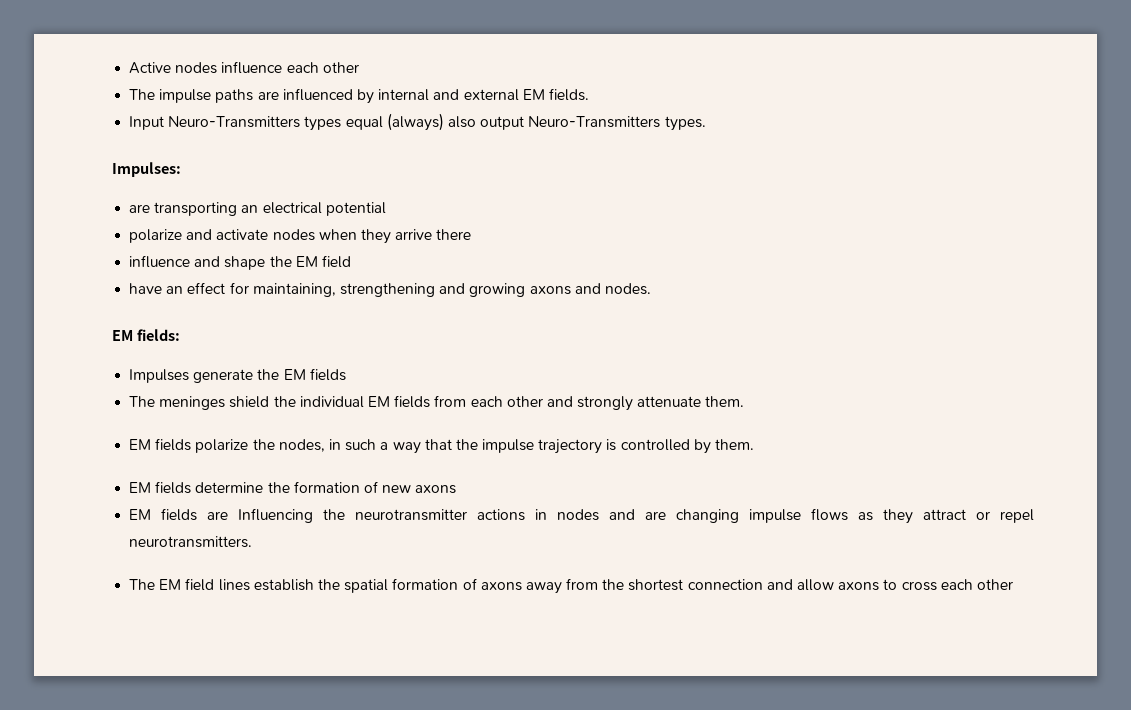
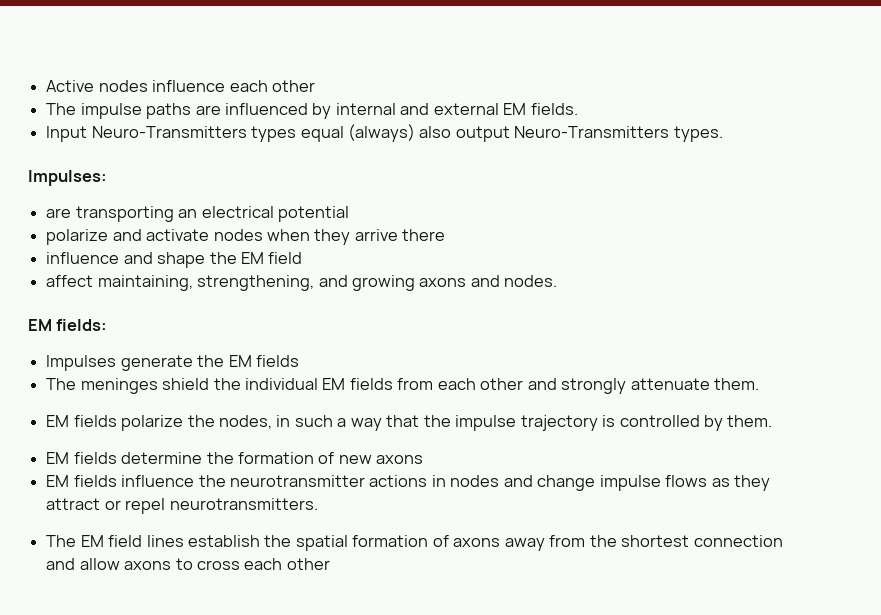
- have an effect for maintaining, strengthening and growing axons and nodes.
+ affect maintaining, strengthening, and growing axons and nodes.
- EM fields are Influencing the neurotransmitter actions in nodes and are changing impulse flows as they attract or repel neurotransmitters.
+ EM fields influence the neurotransmitter actions in nodes and change impulse flows as they attract or repel neurotransmitters.

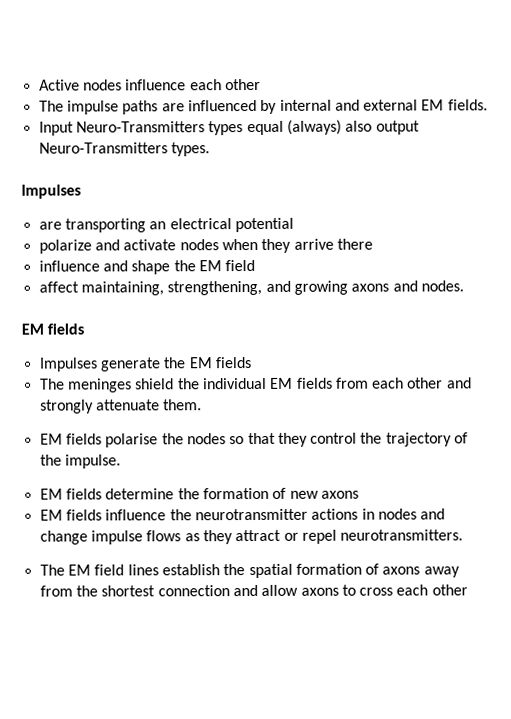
  Input Neuro-Transmitters types equal (always) also output Neuro-Transmitters types.
- Impulses:
+ Impulses
  affect maintaining, strengthening, and growing axons and nodes.
- EM fields:
+ EM fields
- EM fields polarize the nodes, in such a way that the impulse trajectory is controlled by them.
+ EM fields polarise the nodes so that they control the trajectory of the impulse.

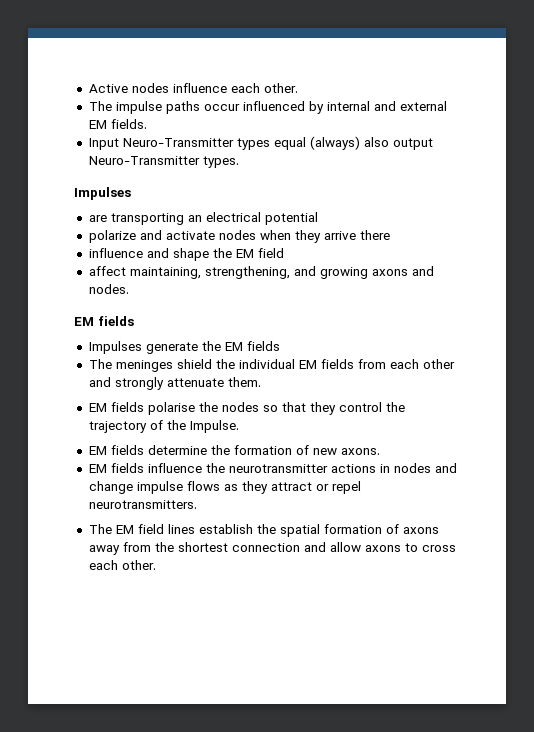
- Active nodes influence each other
+ Active nodes influence each other.
- The impulse paths are influenced by internal and external EM fields.
+ The impulse paths occur influenced by internal and external EM fields.
- Input Neuro-Transmitters types equal (always) also output Neuro-Transmitters types.
+ Input Neuro-Transmitter types equal (always) also output Neuro-Transmitter types.
- EM fields polarise the nodes so that they control the trajectory of the impulse.
+ EM fields polarise the nodes so that they control the trajectory of the Impulse.
- EM fields determine the formation of new axons
+ EM fields determine the formation of new axons.
- The EM field lines establish the spatial formation of axons away from the shortest connection and allow axons to cross each other
+ The EM field lines establish the spatial formation of axons away from the shortest connection and allow axons to cross each other.

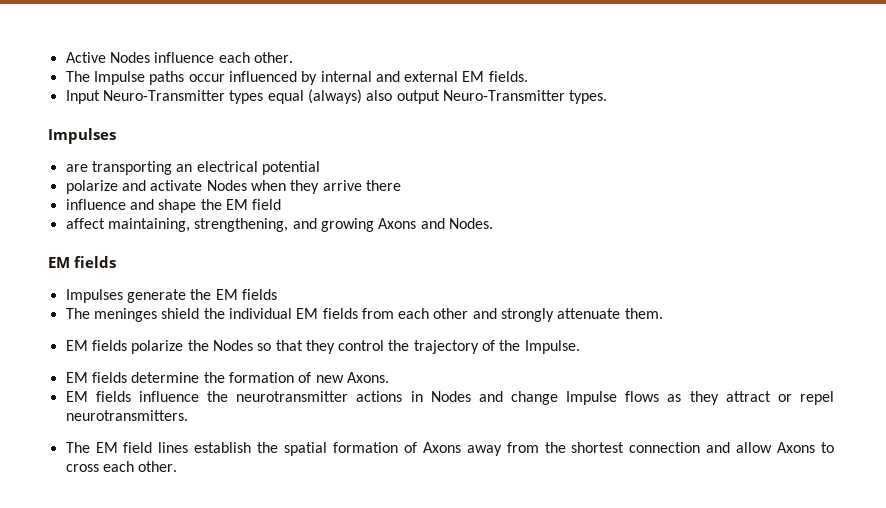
- Active nodes influence each other.
+ Active Nodes influence each other.
- The impulse paths occur influenced by internal and external EM fields.
+ The Impulse paths occur influenced by internal and external EM fields.
- polarize and activate nodes when they arrive there
+ polarize and activate Nodes when they arrive there
- affect maintaining, strengthening, and growing axons and nodes.
+ affect maintaining, strengthening, and growing Axons and Nodes.
- EM fields polarise the nodes so that they control the trajectory of the Impulse.
+ EM fields polarize the Nodes so that they control the trajectory of the Impulse.
- EM fields determine the formation of new axons.
+ EM fields determine the formation of new Axons.
- EM fields influence the neurotransmitter actions in nodes and change impulse flows as they attract or repel neurotransmitters.
+ EM fields influence the neurotransmitter actions in Nodes and change Impulse flows as they attract or repel neurotransmitters.
- The EM field lines establish the spatial formation of axons away from the shortest connection and allow axons to cross each other.
+ The EM field lines establish the spatial formation of Axons away from the shortest connection and allow Axons to cross each other.

